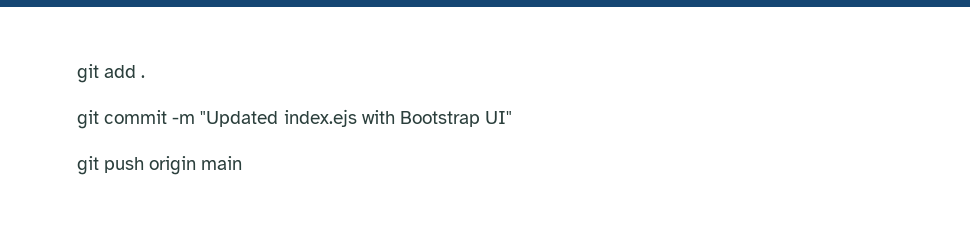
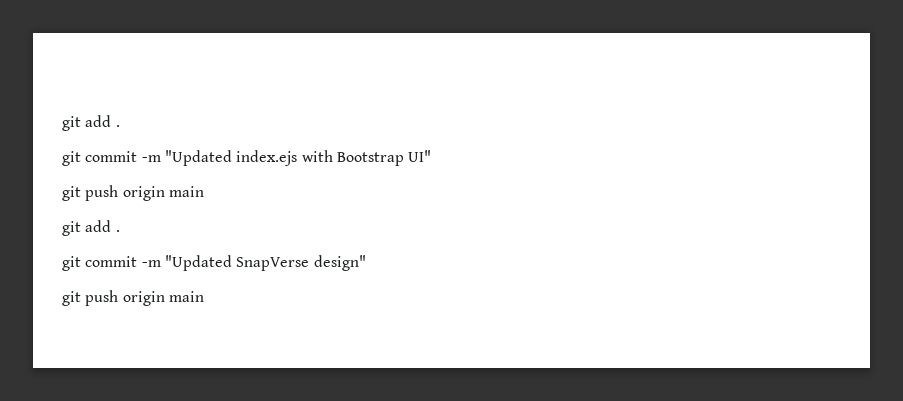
  git commit -m "Updated index.ejs with Bootstrap UI"
+ git push origin main
+ git add .
+ git commit -m "Updated SnapVerse design"

